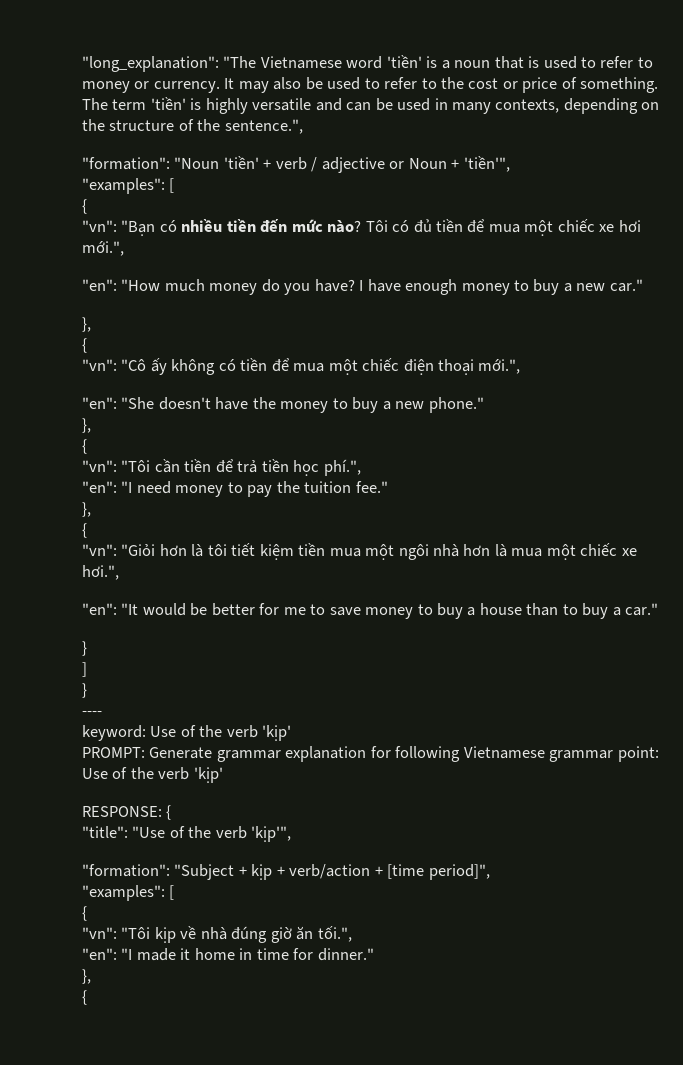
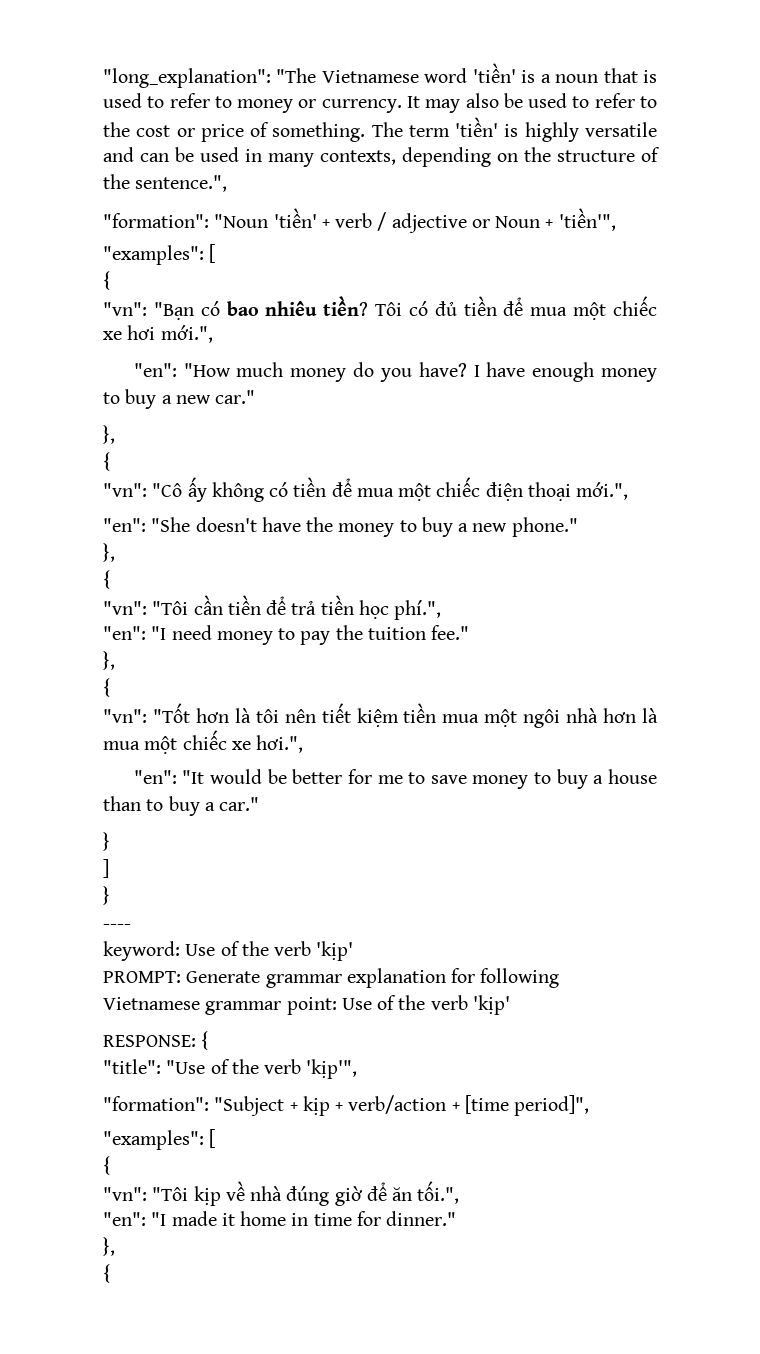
- "vn": "Bạn có nhiều tiền đến mức nào?
+ "vn": "Bạn có bao nhiêu tiền?
- "vn": "Giỏi hơn là tôi tiết kiệm tiền mua một ngôi nhà hơn là mua một chiếc xe hơi.",
+ "vn": "Tốt hơn là tôi nên tiết kiệm tiền mua một ngôi nhà hơn là mua một chiếc xe hơi.",
- "vn": "Tôi kịp về nhà đúng giờ ăn tối.",
+ "vn": "Tôi kịp về nhà đúng giờ để ăn tối.",

